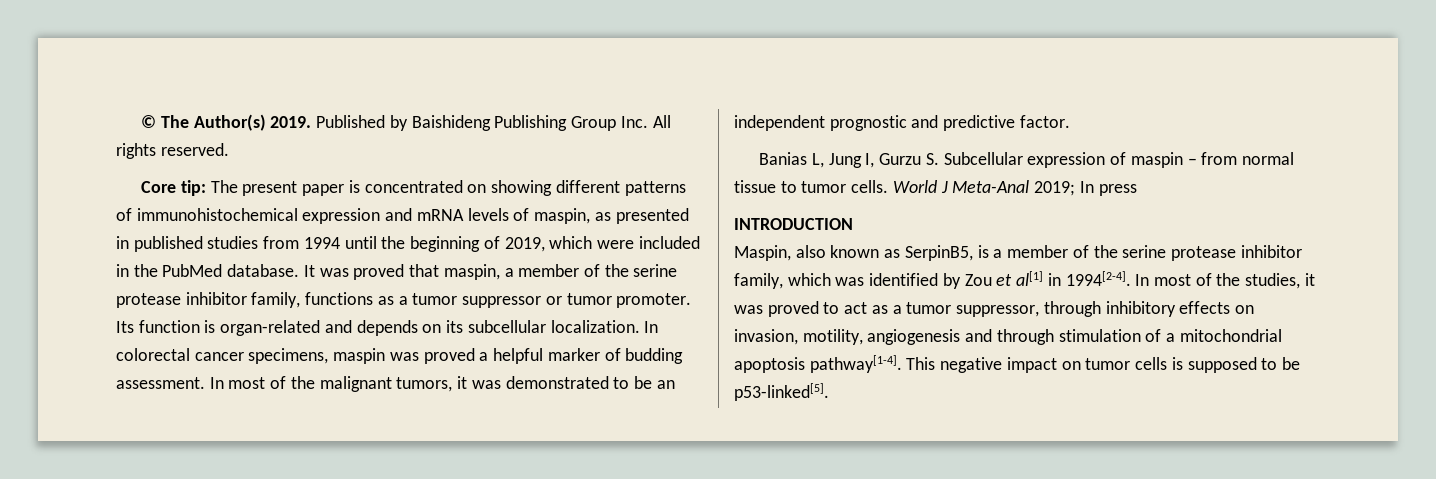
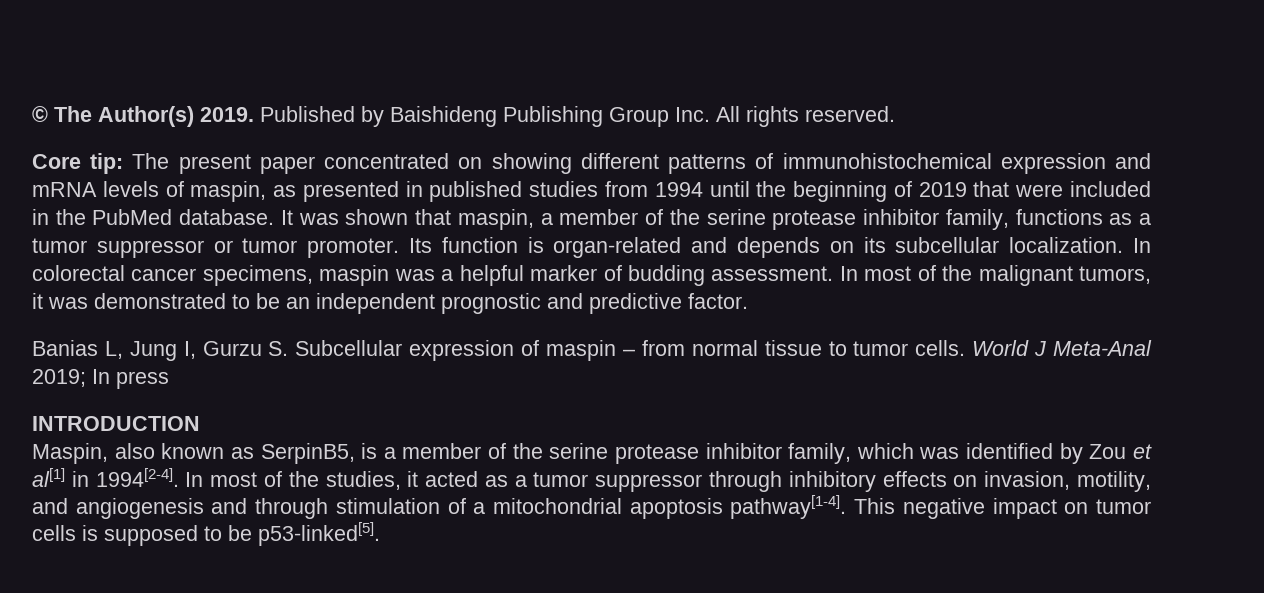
- Core tip: The present paper is concentrated on showing different patterns of immunohistochemical expression and mRNA levels of maspin, as presented in published studies from 1994 until the beginning of 2019, which were included in the PubMed database.
+ Core tip: The present paper concentrated on showing different patterns of immunohistochemical expression and mRNA levels of maspin, as presented in published studies from 1994 until the beginning of 2019 that were included in the PubMed database.
- It was proved that maspin, a member of the serine protease inhibitor family, functions as a tumor suppressor or tumor promoter.
+ It was shown that maspin, a member of the serine protease inhibitor family, functions as a tumor suppressor or tumor promoter.
- In colorectal cancer specimens, maspin was proved a helpful marker of budding assessment.
+ In colorectal cancer specimens, maspin was a helpful marker of budding assessment.
- In most of the studies, it was proved to act as a tumor suppressor, through inhibitory effects on invasion, motility, angiogenesis and through stimulation of a mitochondrial apoptosis pathway[1-4].
+ In most of the studies, it acted as a tumor suppressor through inhibitory effects on invasion, motility, and angiogenesis and through stimulation of a mitochondrial apoptosis pathway[1-4].

